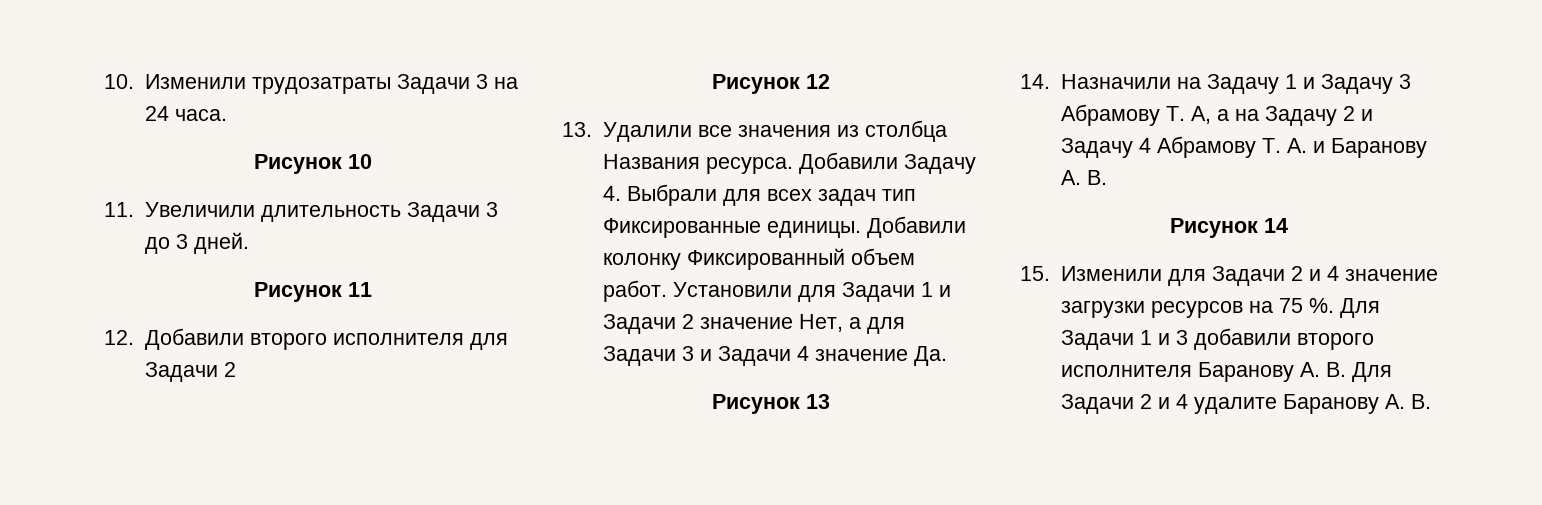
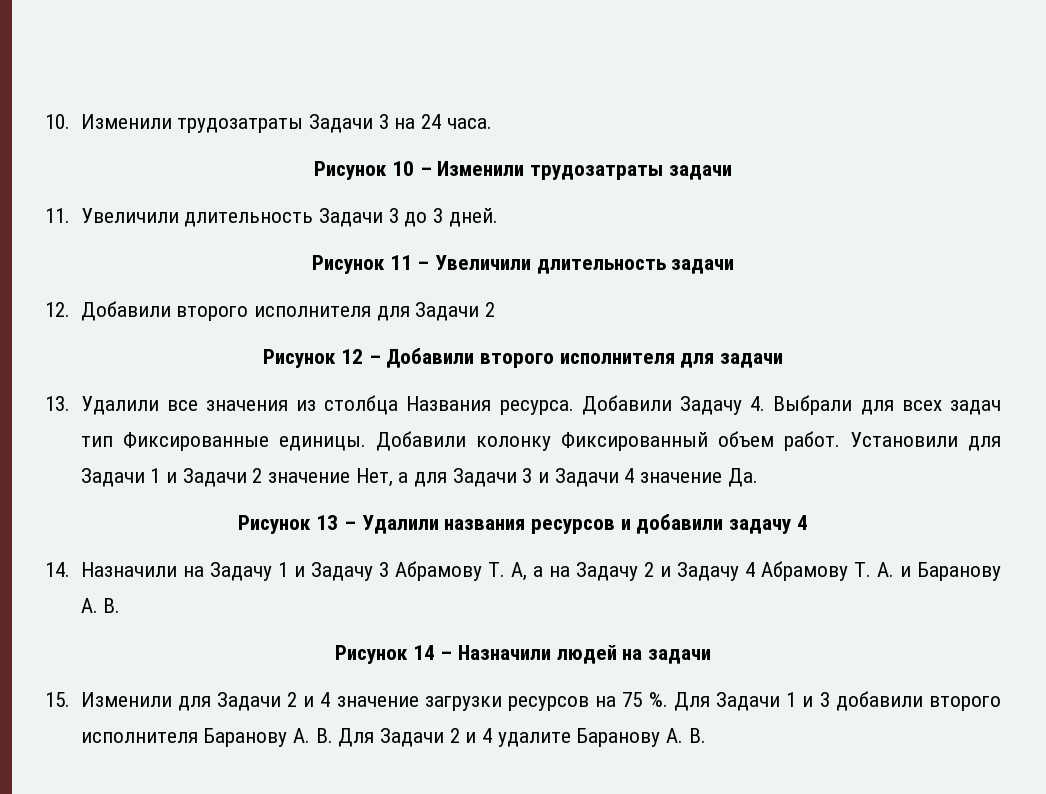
- Рисунок 10
+ Рисунок 10 – Изменили трудозатраты задачи
- Рисунок 11
+ Рисунок 11 – Увеличили длительность задачи
- Рисунок 12
+ Рисунок 12 – Добавили второго исполнителя для задачи
- Рисунок 13
+ Рисунок 13 – Удалили названия ресурсов и добавили задачу 4
- Рисунок 14
+ Рисунок 14 – Назначили людей на задачи

